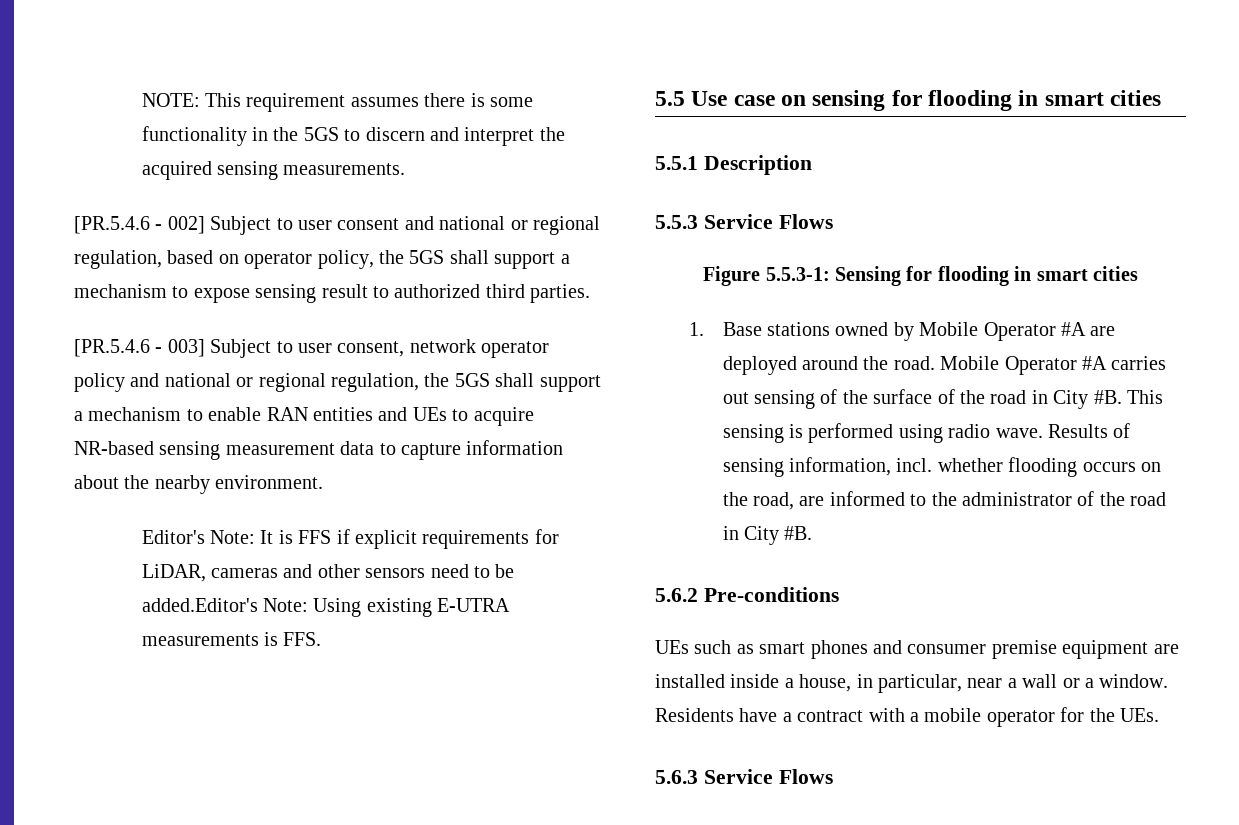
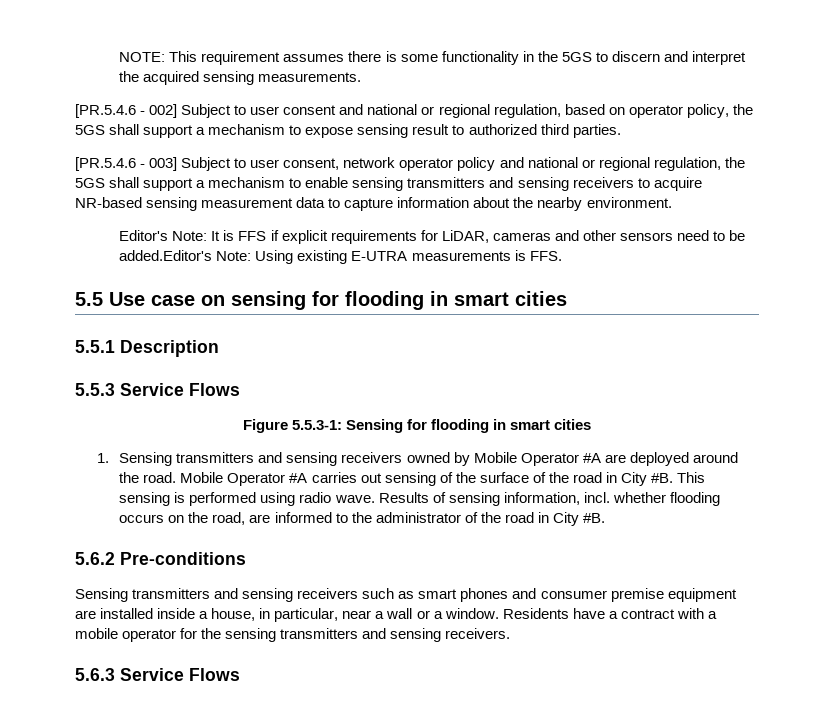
- [PR.5.4.6 - 003] Subject to user consent, network operator policy and national or regional regulation, the 5GS shall support a mechanism to enable RAN entities and UEs to acquire NR-based sensing measurement data to capture information about the nearby environment.
+ [PR.5.4.6 - 003] Subject to user consent, network operator policy and national or regional regulation, the 5GS shall support a mechanism to enable sensing transmitters and sensing receivers to acquire NR-based sensing measurement data to capture information about the nearby environment.
- 1. Base stations owned by Mobile Operator #A are deployed around the road.
+ 1. Sensing transmitters and sensing receivers owned by Mobile Operator #A are deployed around the road.
- UEs such as smart phones and consumer premise equipment are installed inside a house, in particular, near a wall or a window.
+ Sensing transmitters and sensing receivers such as smart phones and consumer premise equipment are installed inside a house, in particular, near a wall or a window.
- Residents have a contract with a mobile operator for the UEs.
+ Residents have a contract with a mobile operator for the sensing transmitters and sensing receivers.

